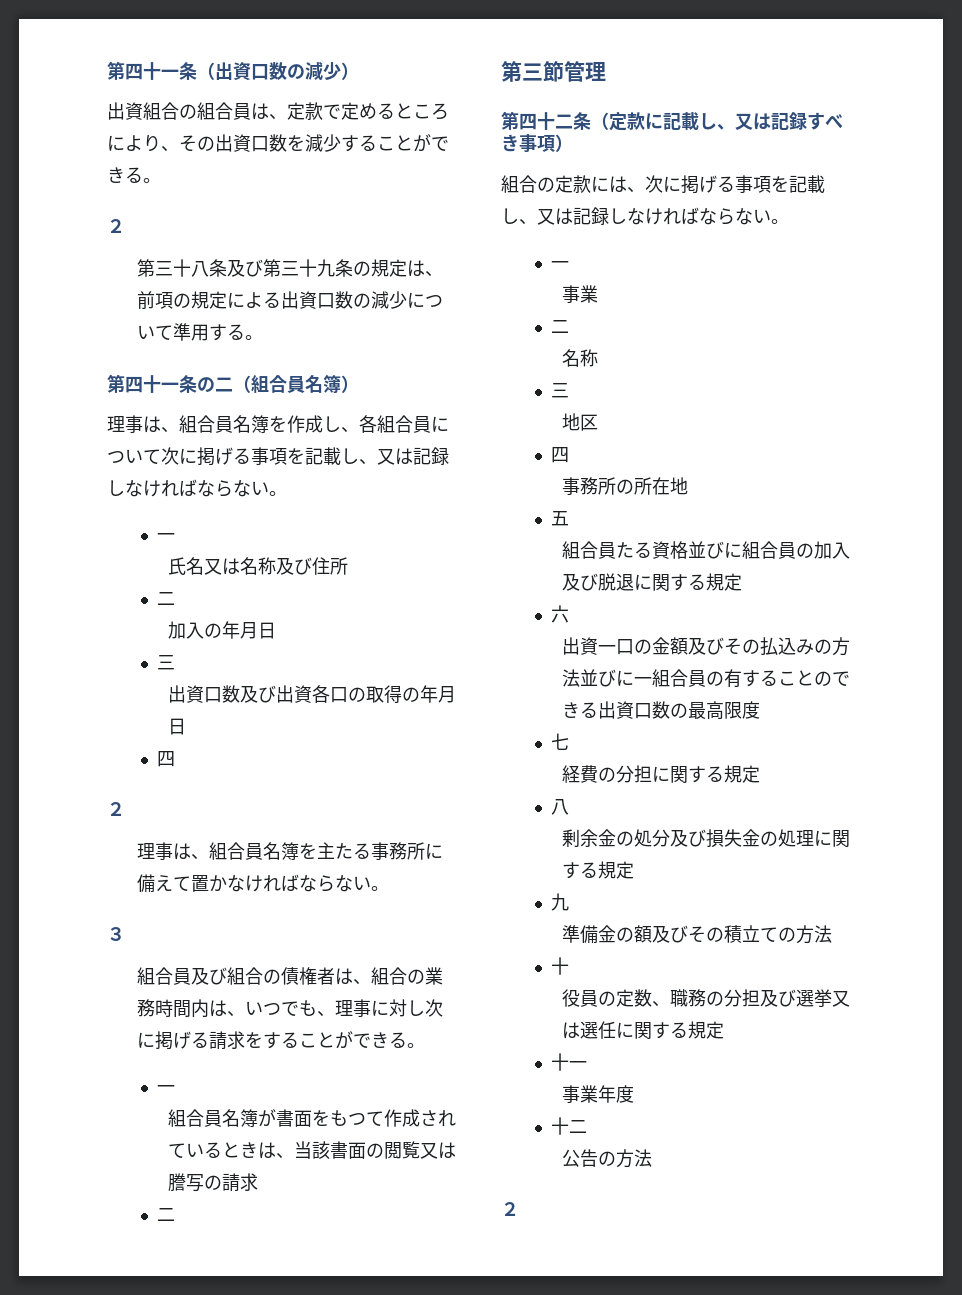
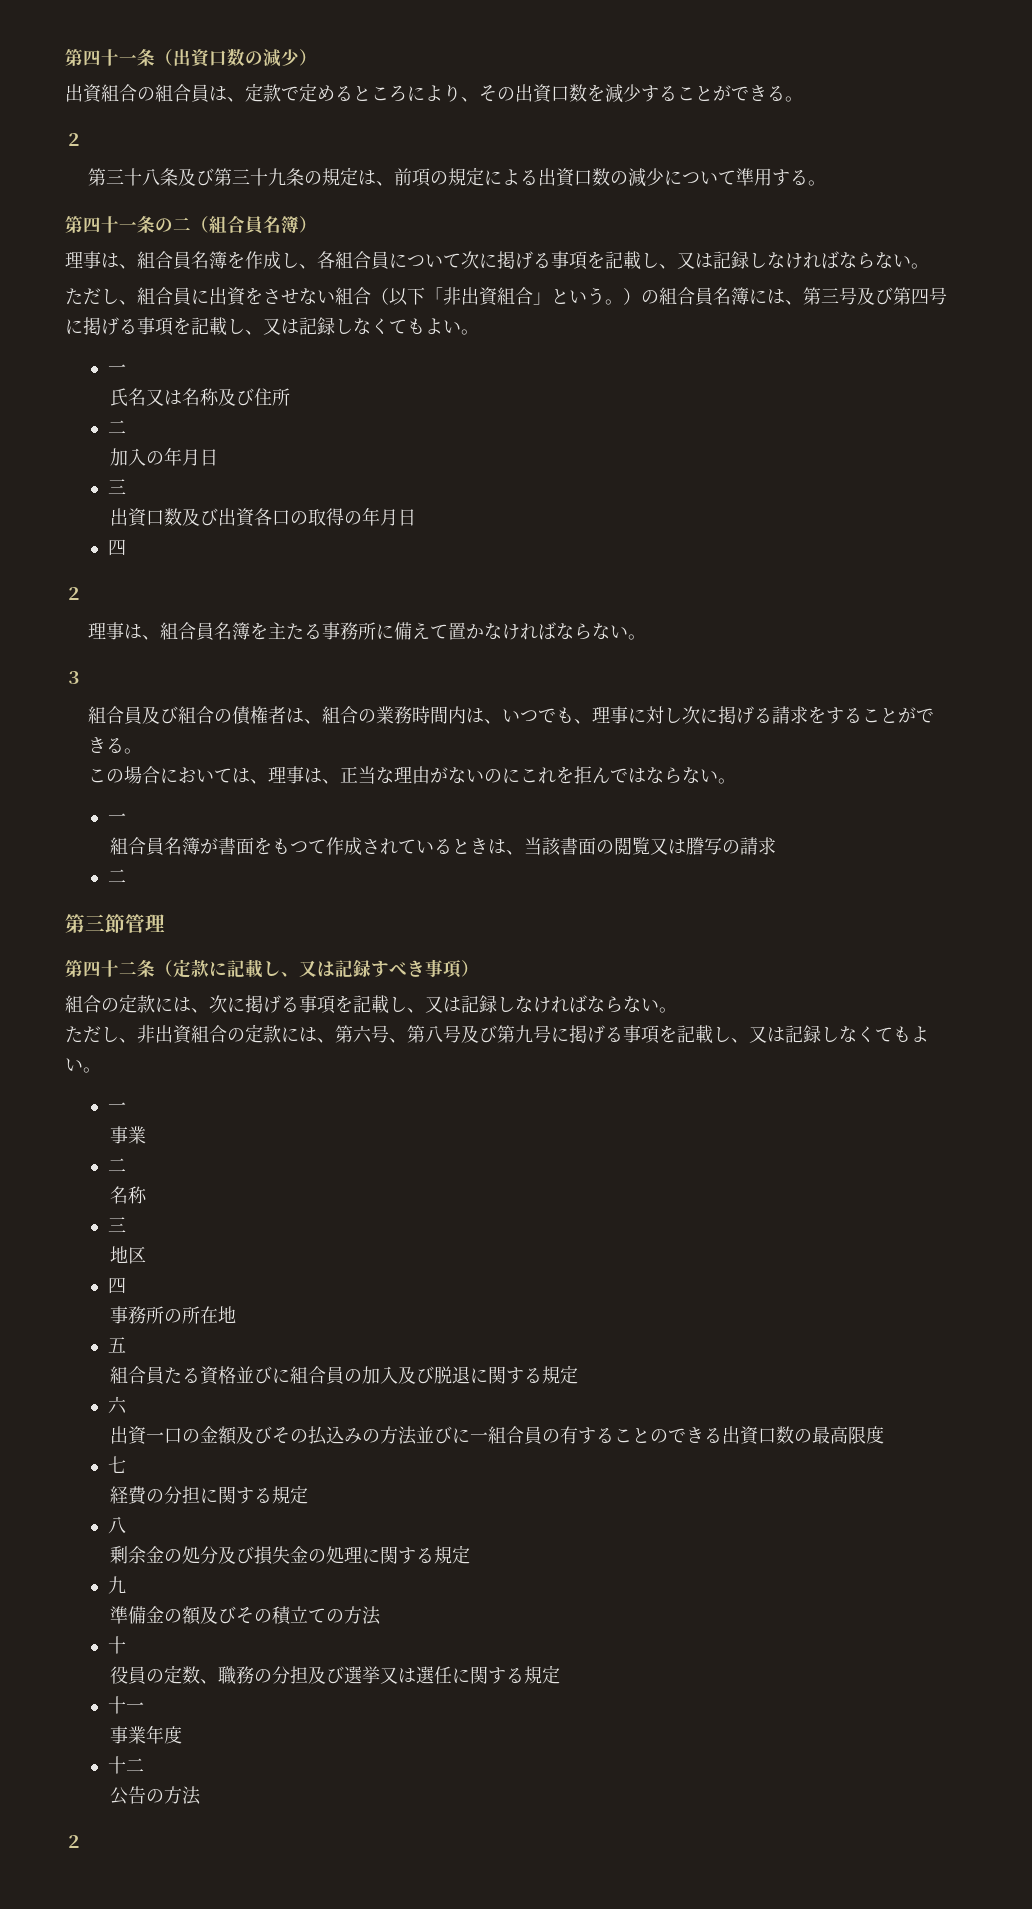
+ ただし、組合員に出資をさせない組合（以下「非出資組合」という。）の組合員名簿には、第三号及び第四号に掲げる事項を記載し、又は記録しなくてもよい。
+ この場合においては、理事は、正当な理由がないのにこれを拒んではならない。
+ ただし、非出資組合の定款には、第六号、第八号及び第九号に掲げる事項を記載し、又は記録しなくてもよい。

